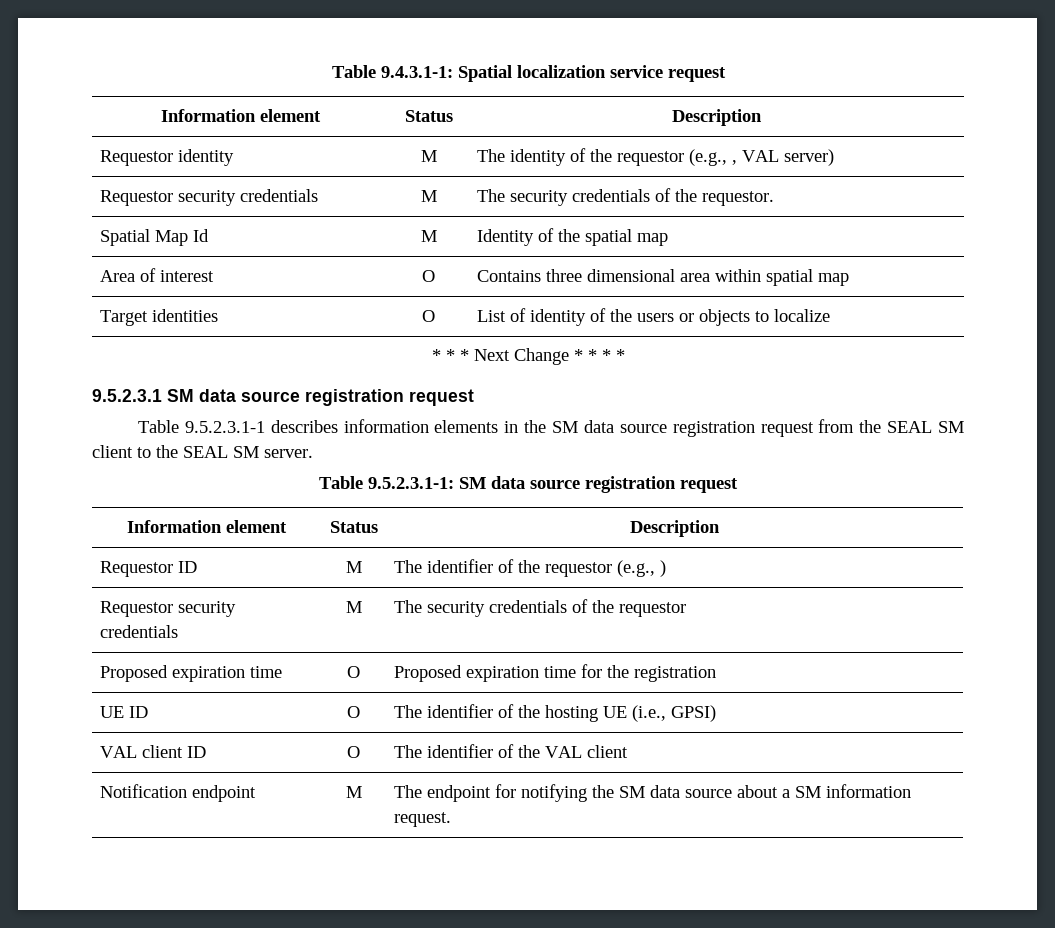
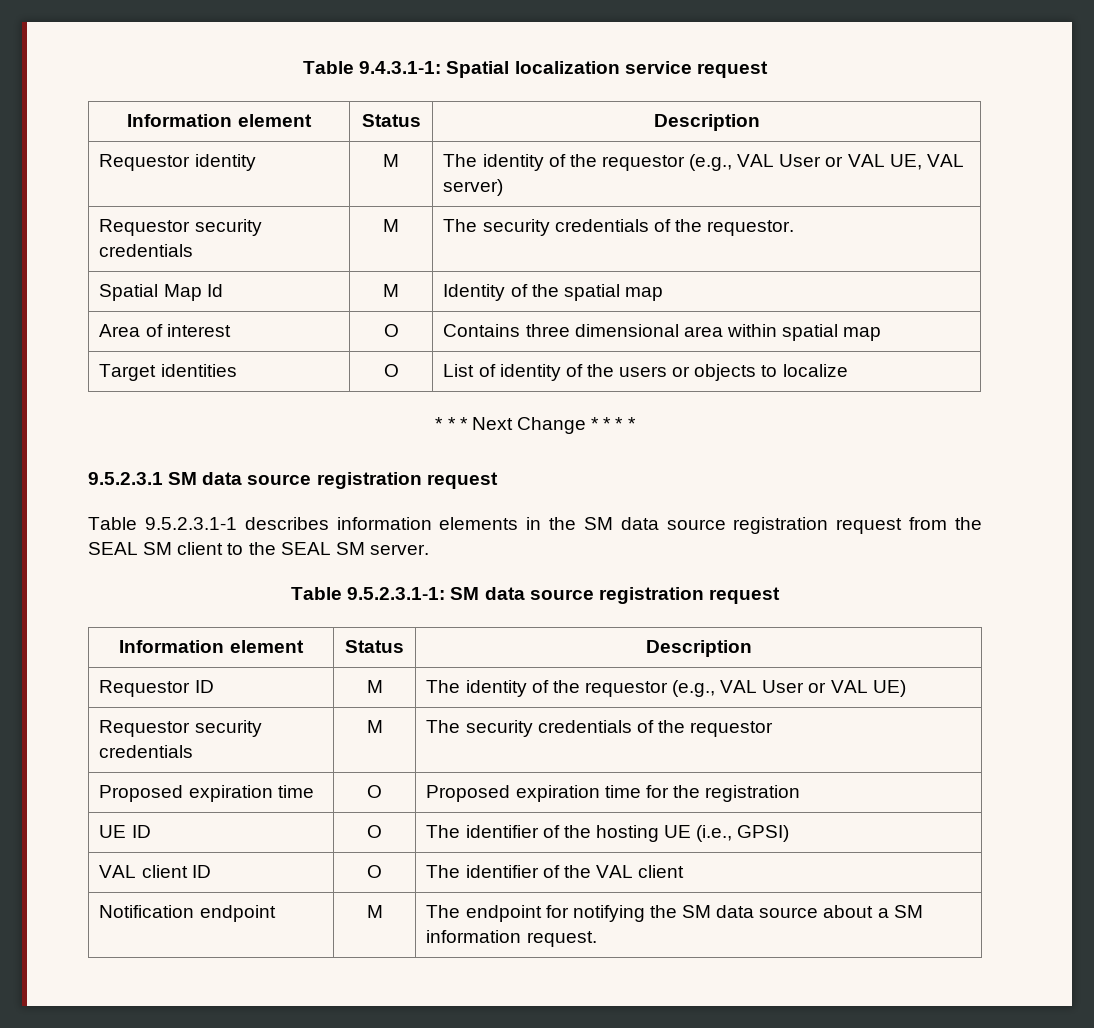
- Requestor identity | M | The identity of the requestor (e.g., , VAL server)
+ Requestor identity | M | The identity of the requestor (e.g., VAL User or VAL UE, VAL server)
- Requestor ID | M | The identifier of the requestor (e.g., )
+ Requestor ID | M | The identity of the requestor (e.g., VAL User or VAL UE)

